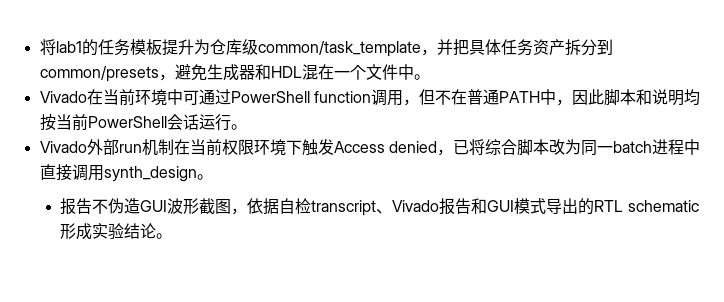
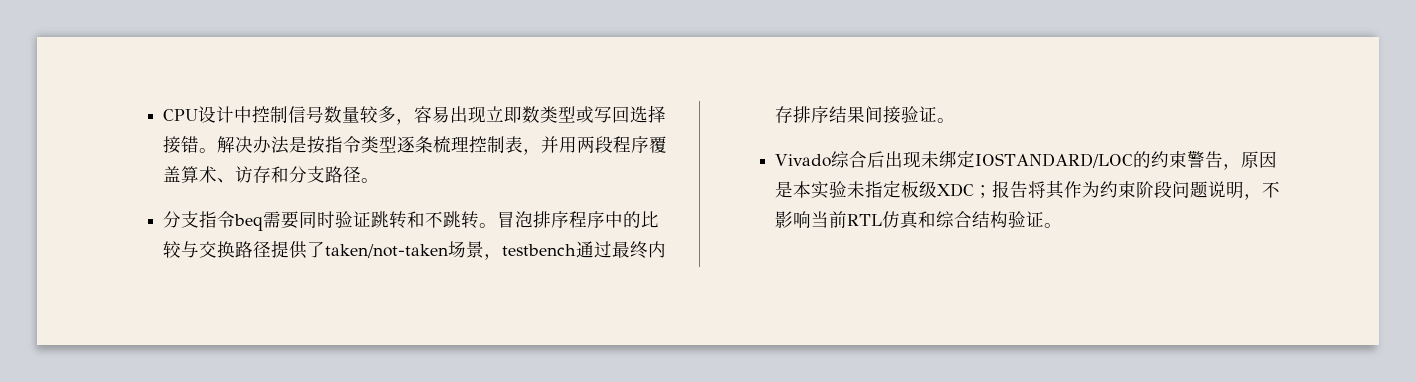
- 将lab1的任务模板提升为仓库级common/task_template，并把具体任务资产拆分到common/presets，避免生成器和HDL混在一个文件中。
- Vivado在当前环境中可通过PowerShell function调用，但不在普通PATH中，因此脚本和说明均按当前PowerShell会话运行。
- Vivado外部run机制在当前权限环境下触发Access denied，已将综合脚本改为同一batch进程中直接调用synth_design。
- 报告不伪造GUI波形截图，依据自检transcript、Vivado报告和GUI模式导出的RTL schematic形成实验结论。
+ CPU设计中控制信号数量较多，容易出现立即数类型或写回选择接错。解决办法是按指令类型逐条梳理控制表，并用两段程序覆盖算术、访存和分支路径。
+ 分支指令beq需要同时验证跳转和不跳转。冒泡排序程序中的比较与交换路径提供了taken/not-taken场景，testbench通过最终内存排序结果间接验证。
+ Vivado综合后出现未绑定IOSTANDARD/LOC的约束警告，原因是本实验未指定板级XDC；报告将其作为约束阶段问题说明，不影响当前RTL仿真和综合结构验证。

